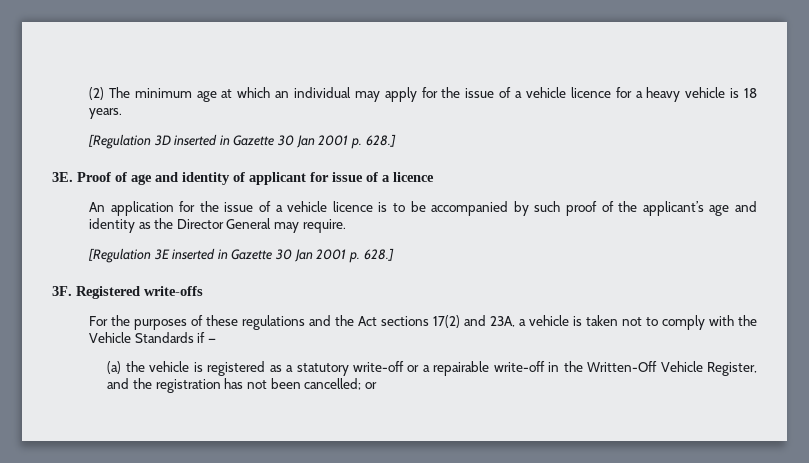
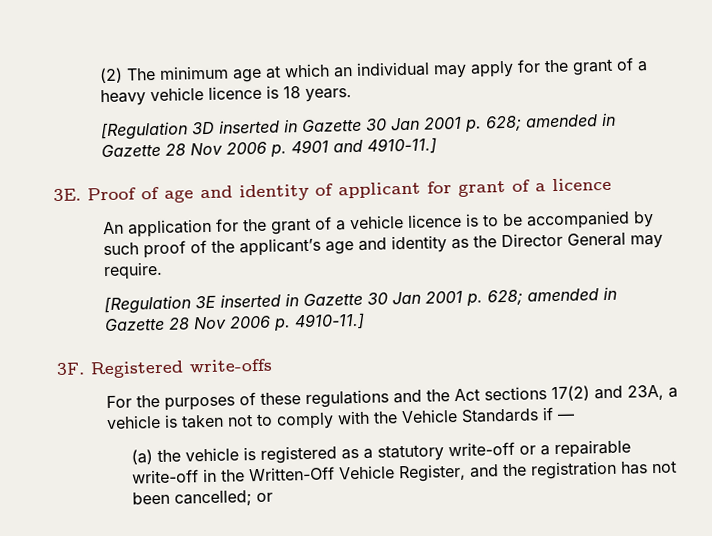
- (2) The minimum age at which an individual may apply for the issue of a vehicle licence for a heavy vehicle is 18 years.
+ (2) The minimum age at which an individual may apply for the grant of a heavy vehicle licence is 18 years.
- [Regulation 3D inserted in Gazette 30 Jan 2001 p. 628.]
+ [Regulation 3D inserted in Gazette 30 Jan 2001 p. 628; amended in Gazette 28 Nov 2006 p. 4901 and 4910-11.]
- Proof of age and identity of applicant for issue of a licence
+ Proof of age and identity of applicant for grant of a licence
- An application for the issue of a vehicle licence is to be accompanied by such proof of the applicant’s age and identity as the Director General may require.
+ An application for the grant of a vehicle licence is to be accompanied by such proof of the applicant’s age and identity as the Director General may require.
- [Regulation 3E inserted in Gazette 30 Jan 2001 p. 628.]
+ [Regulation 3E inserted in Gazette 30 Jan 2001 p. 628; amended in Gazette 28 Nov 2006 p. 4910-11.]

